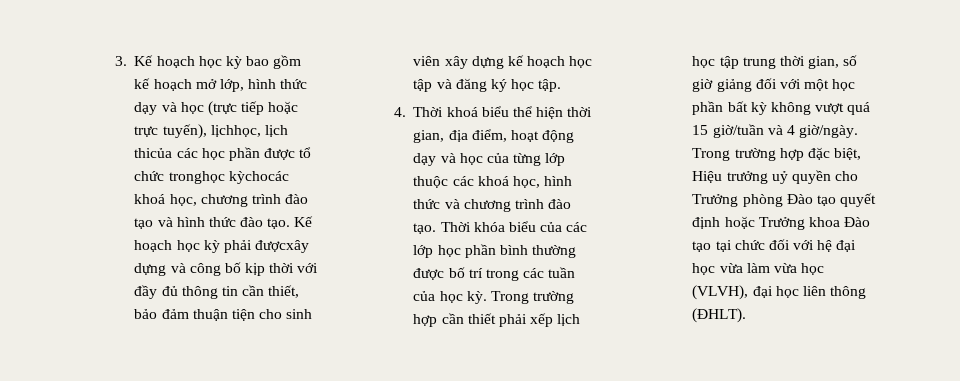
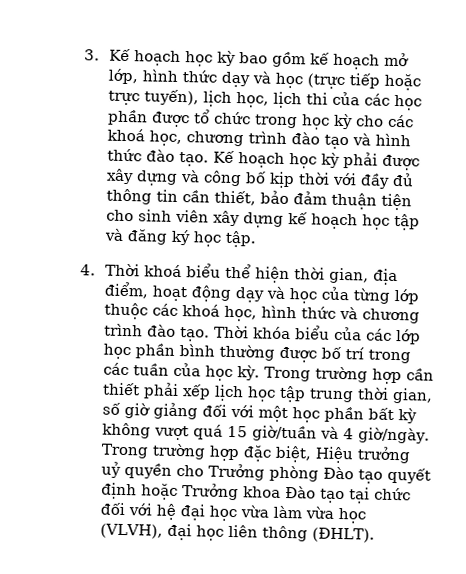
- 3. Kế hoạch học kỳ bao gồm kế hoạch mở lớp, hình thức dạy và học (trực tiếp hoặc trực tuyến), lịchhọc, lịch thicủa các học phần được tổ chức tronghọc kỳchocác khoá học, chương trình đào tạo và hình thức đào tạo.
+ 3. Kế hoạch học kỳ bao gồm kế hoạch mở lớp, hình thức dạy và học (trực tiếp hoặc trực tuyến), lịch học, lịch thi của các học phần được tổ chức trong học kỳ cho các khoá học, chương trình đào tạo và hình thức đào tạo.
- Kế hoạch học kỳ phải đượcxây dựng và công bố kịp thời với đầy đủ thông tin cần thiết, bảo đảm thuận tiện cho sinh viên xây dựng kế hoạch học tập và đăng ký học tập.
+ Kế hoạch học kỳ phải được xây dựng và công bố kịp thời với đầy đủ thông tin cần thiết, bảo đảm thuận tiện cho sinh viên xây dựng kế hoạch học tập và đăng ký học tập.

